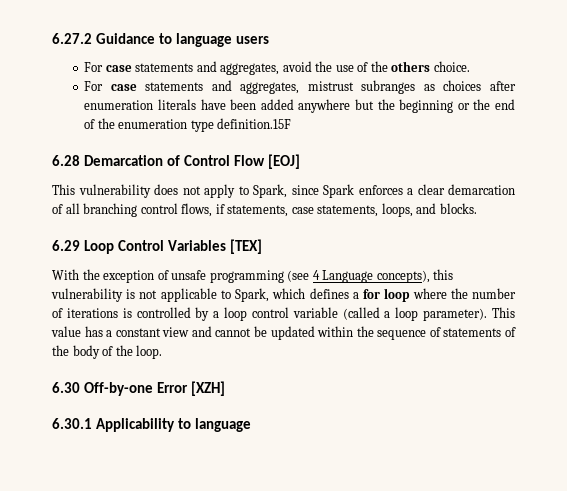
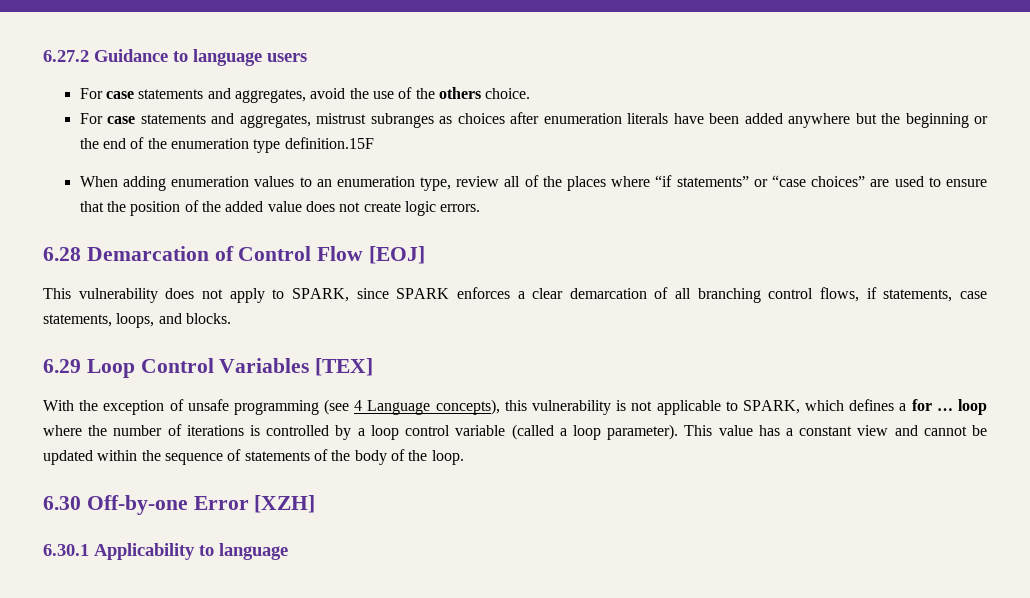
+ When adding enumeration values to an enumeration type, review all of the places where “if statements” or “case choices” are used to ensure that the position of the added value does not create logic errors.
- This vulnerability does not apply to Spark, since Spark enforces a clear demarcation of all branching control flows, if statements, case statements, loops, and blocks.
+ This vulnerability does not apply to SPARK, since SPARK enforces a clear demarcation of all branching control flows, if statements, case statements, loops, and blocks.
- With the exception of unsafe programming (see 4 Language concepts), this vulnerability is not applicable to Spark, which defines a for loop where the number of iterations is controlled by a loop control variable (called a loop parameter).
+ With the exception of unsafe programming (see 4 Language concepts), this vulnerability is not applicable to SPARK, which defines a for … loop where the number of iterations is controlled by a loop control variable (called a loop parameter).

